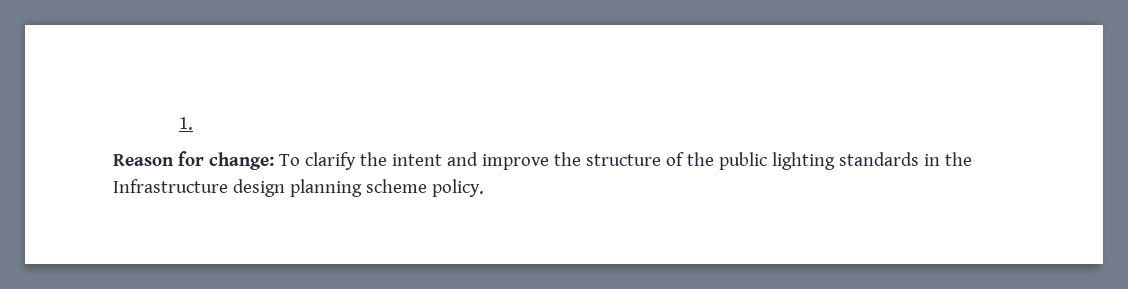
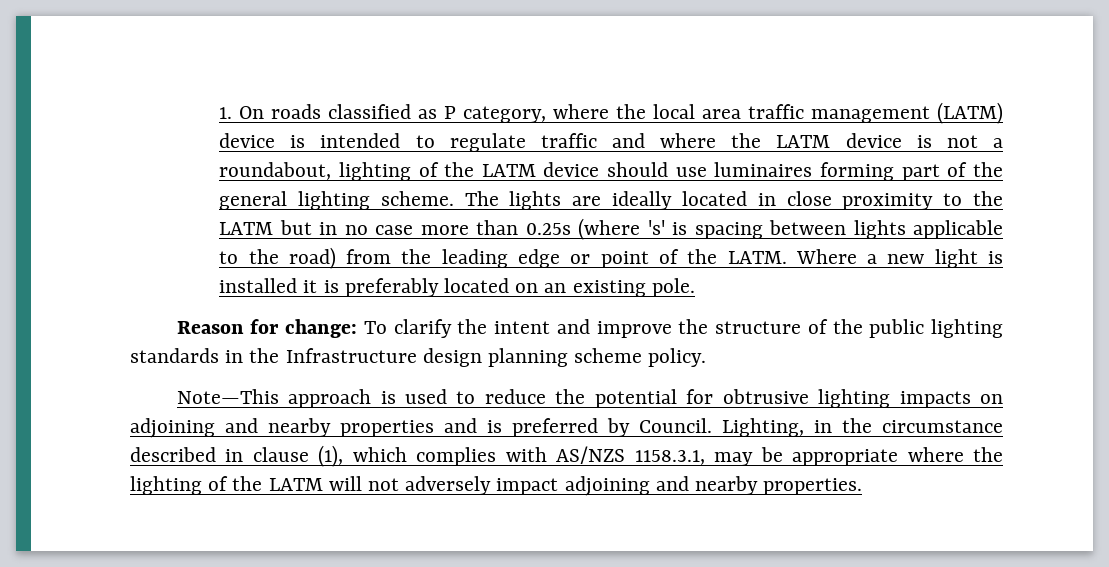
- 1.
+ 1. On roads classified as P category, where the local area traffic management (LATM) device is intended to regulate traffic and where the LATM device is not a roundabout, lighting of the LATM device should use luminaires forming part of the general lighting scheme. The lights are ideally located in close proximity to the LATM but in no case more than 0.25s (where 's' is spacing between lights applicable to the road) from the leading edge or point of the LATM. Where a new light is installed it is preferably located on an existing pole.
+ Note—This approach is used to reduce the potential for obtrusive lighting impacts on adjoining and nearby properties and is preferred by Council. Lighting, in the circumstance described in clause (1), which complies with AS/NZS 1158.3.1, may be appropriate where the lighting of the LATM will not adversely impact adjoining and nearby properties.

